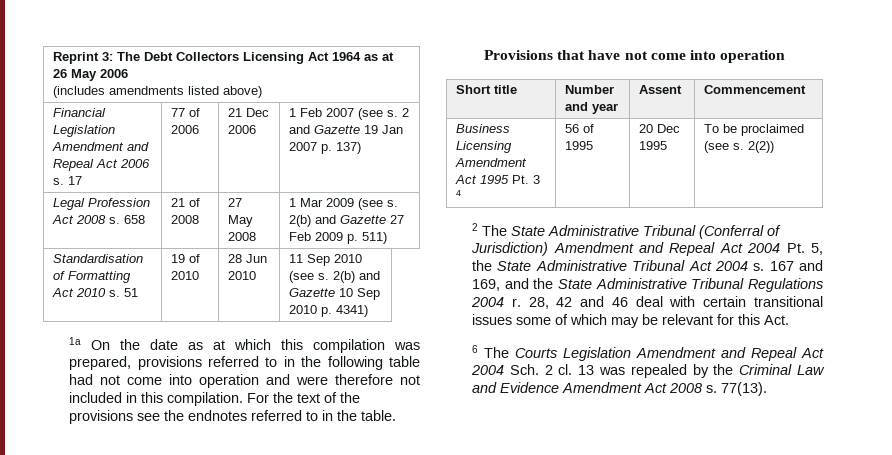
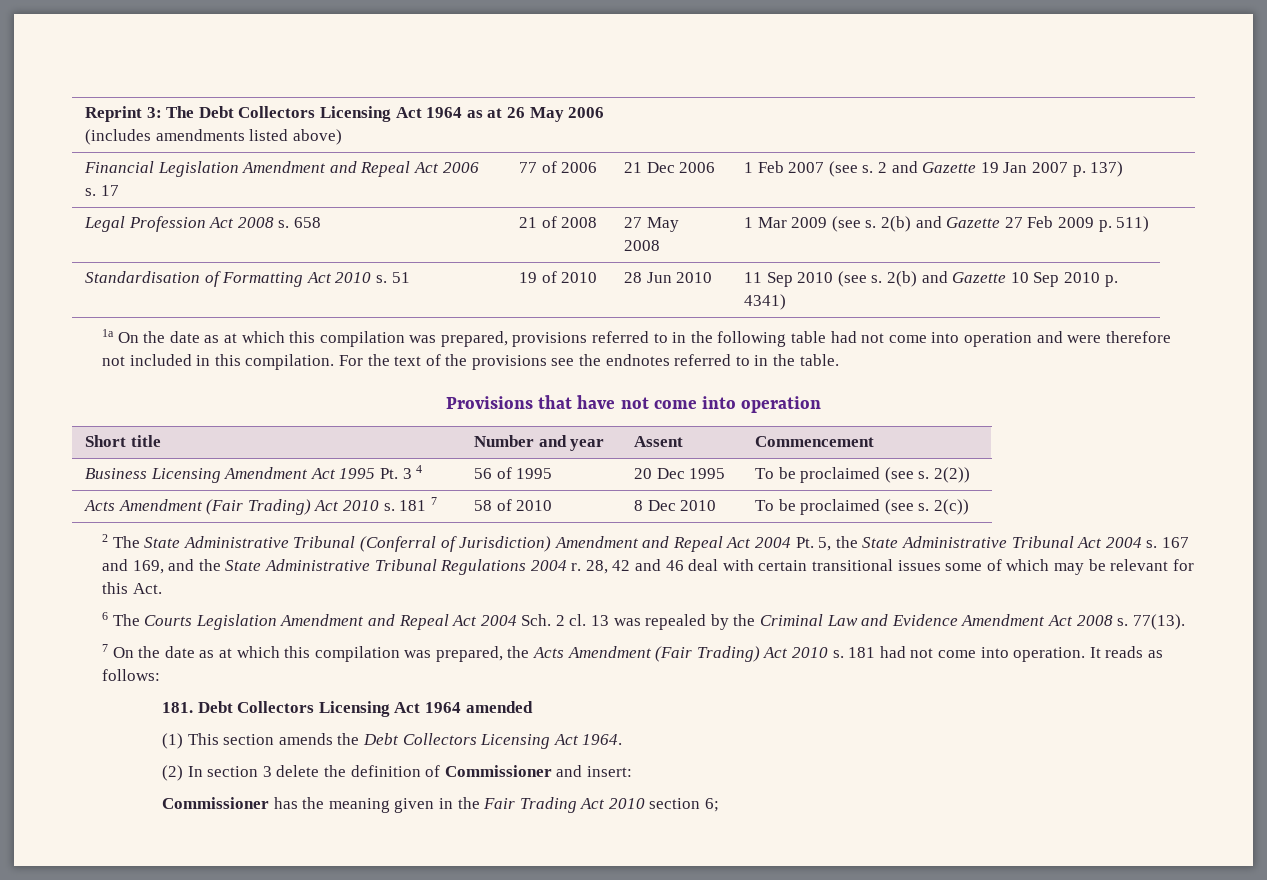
+ Acts Amendment (Fair Trading) Act 2010 s. 181 7 | 58 of 2010 | 8 Dec 2010 | To be proclaimed (see s. 2(c))
+ 7 On the date as at which this compilation was prepared, the Acts Amendment (Fair Trading) Act 2010 s. 181 had not come into operation. It reads as follows:
+ 181. Debt Collectors Licensing Act 1964 amended
+ (1) This section amends the Debt Collectors Licensing Act 1964.
+ (2) In section 3 delete the definition of Commissioner and insert:
+ Commissioner has the meaning given in the Fair Trading Act 2010 section 6;

